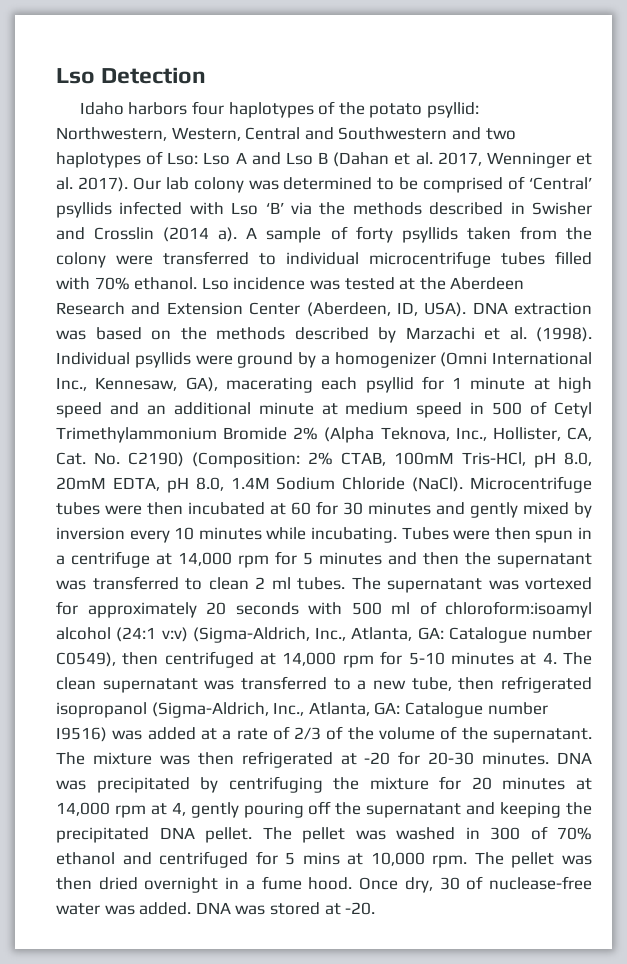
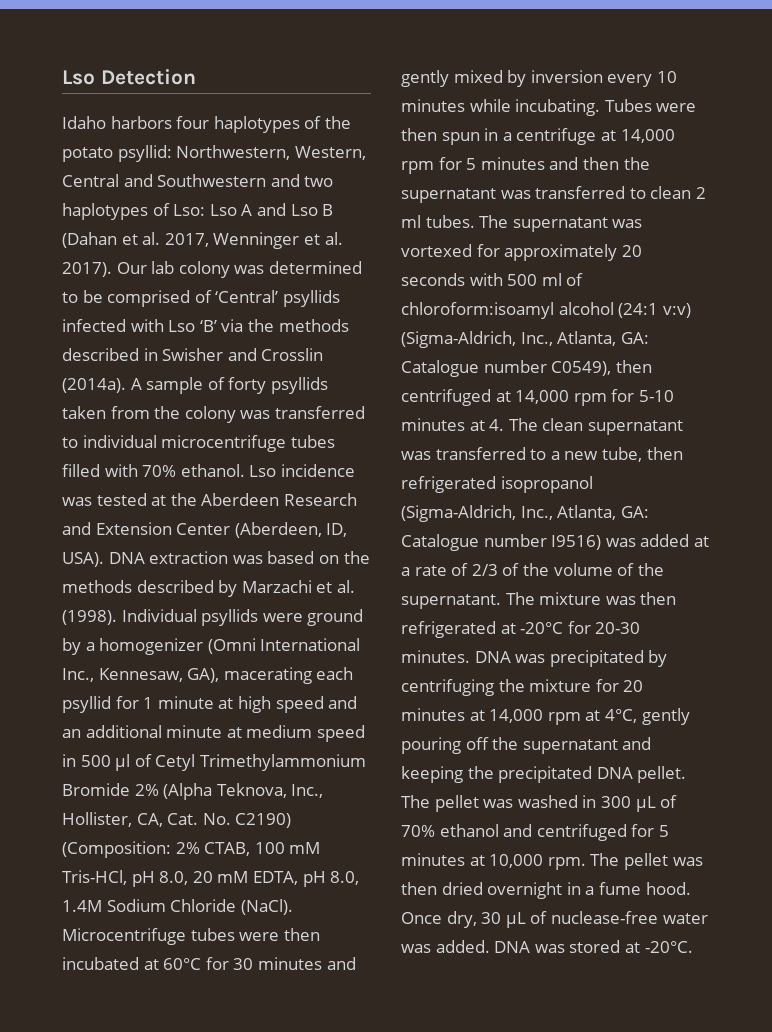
- Our lab colony was determined to be comprised of ‘Central’ psyllids infected with Lso ‘B’ via the methods described in Swisher and Crosslin (2014 a).
+ Our lab colony was determined to be comprised of ‘Central’ psyllids infected with Lso ‘B’ via the methods described in Swisher and Crosslin (2014a).
- A sample of forty psyllids taken from the colony were transferred to individual microcentrifuge tubes filled with 70% ethanol.
+ A sample of forty psyllids taken from the colony was transferred to individual microcentrifuge tubes filled with 70% ethanol.
- Individual psyllids were ground by a homogenizer (Omni International Inc., Kennesaw, GA), macerating each psyllid for 1 minute at high speed and an additional minute at medium speed in 500 of Cetyl Trimethylammonium Bromide 2% (Alpha Teknova, Inc., Hollister, CA, Cat. No. C2190) (Composition: 2% CTAB, 100mM Tris-HCl, pH 8.0, 20mM EDTA, pH 8.0, 1.4M Sodium Chloride (NaCl).
+ Individual psyllids were ground by a homogenizer (Omni International Inc., Kennesaw, GA), macerating each psyllid for 1 minute at high speed and an additional minute at medium speed in 500 μl of Cetyl Trimethylammonium Bromide 2% (Alpha Teknova, Inc., Hollister, CA, Cat. No. C2190) (Composition: 2% CTAB, 100 mM Tris-HCl, pH 8.0, 20 mM EDTA, pH 8.0, 1.4M Sodium Chloride (NaCl).
- Microcentrifuge tubes were then incubated at 60 for 30 minutes and gently mixed by inversion every 10 minutes while incubating.
+ Microcentrifuge tubes were then incubated at 60°C for 30 minutes and gently mixed by inversion every 10 minutes while incubating.
- The mixture was then refrigerated at -20 for 20-30 minutes.
+ The mixture was then refrigerated at -20°C for 20-30 minutes.
- DNA was precipitated by centrifuging the mixture for 20 minutes at 14,000 rpm at 4, gently pouring off the supernatant and keeping the precipitated DNA pellet.
+ DNA was precipitated by centrifuging the mixture for 20 minutes at 14,000 rpm at 4°C, gently pouring off the supernatant and keeping the precipitated DNA pellet.
- The pellet was washed in 300 of 70% ethanol and centrifuged for 5 mins at 10,000 rpm.
+ The pellet was washed in 300 μL of 70% ethanol and centrifuged for 5 minutes at 10,000 rpm.
- Once dry, 30 of nuclease-free water was added.
+ Once dry, 30 μL of nuclease-free water was added.
- DNA was stored at -20.
+ DNA was stored at -20°C.

